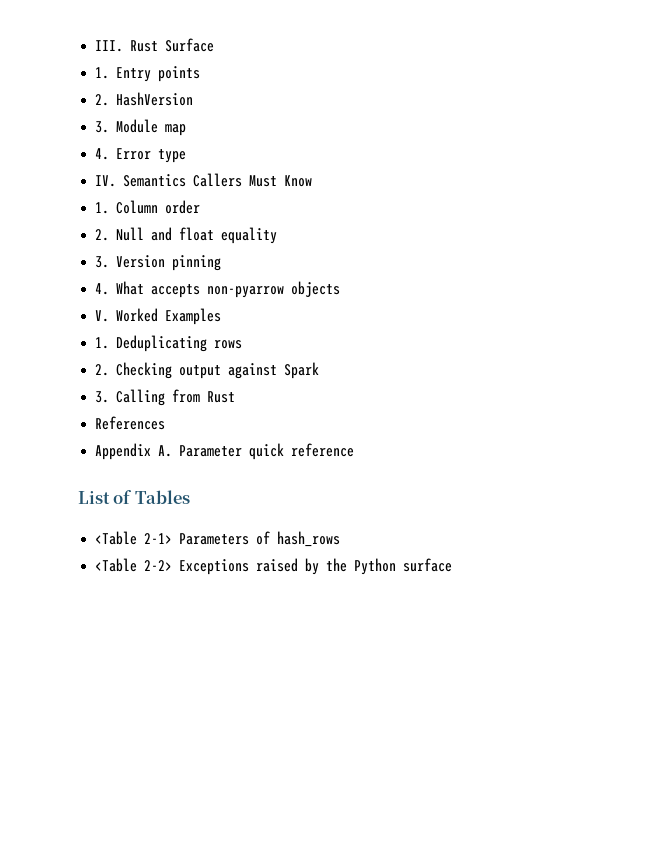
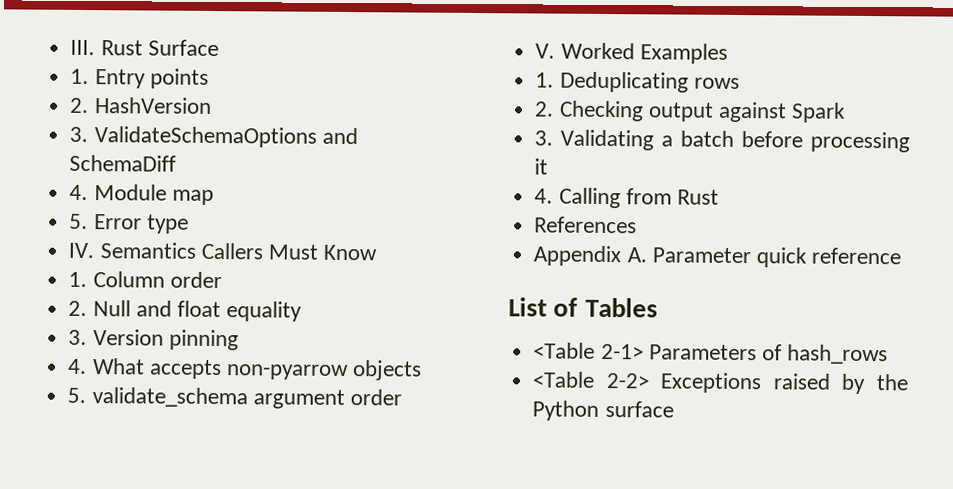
- 3. Module map
+ 3. ValidateSchemaOptions and SchemaDiff
+ 4. Module map
- 4. Error type
+ 5. Error type
+ 5. validate_schema argument order
- 3. Calling from Rust
+ 3. Validating a batch before processing it
+ 4. Calling from Rust

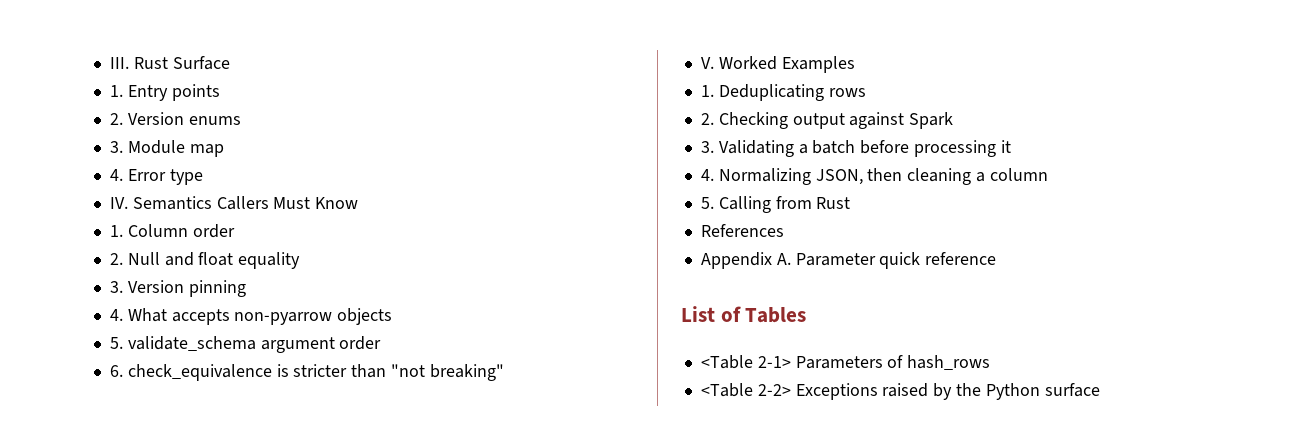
- 2. HashVersion
- 3. ValidateSchemaOptions and SchemaDiff
- 4. Module map
+ 2. Version enums
+ 3. Module map
- 5. Error type
+ 4. Error type
+ 6. check_equivalence is stricter than "not breaking"
- 4. Calling from Rust
+ 4. Normalizing JSON, then cleaning a column
+ 5. Calling from Rust

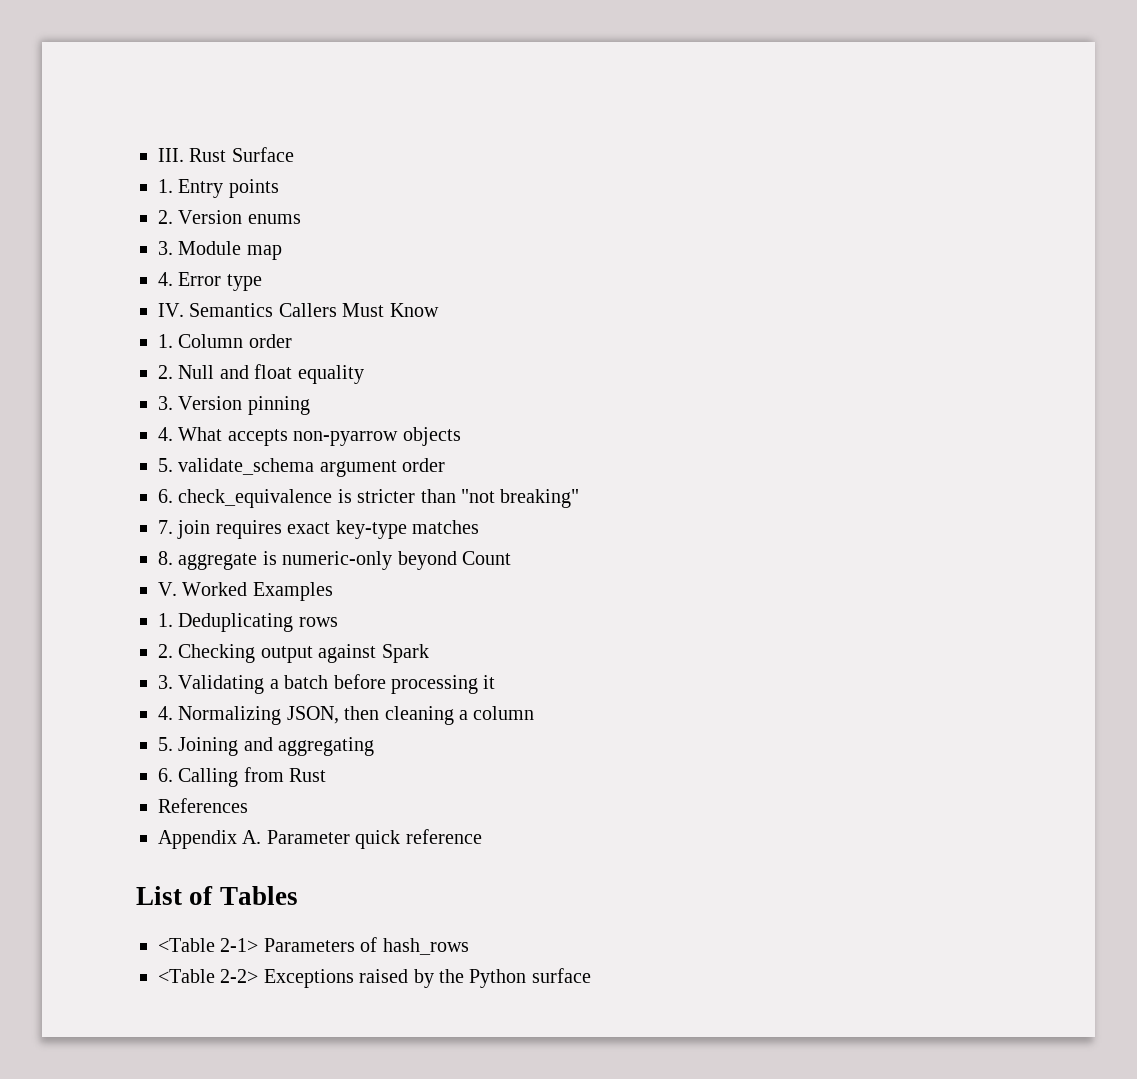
+ 7. join requires exact key-type matches
+ 8. aggregate is numeric-only beyond Count
- 5. Calling from Rust
+ 5. Joining and aggregating
+ 6. Calling from Rust

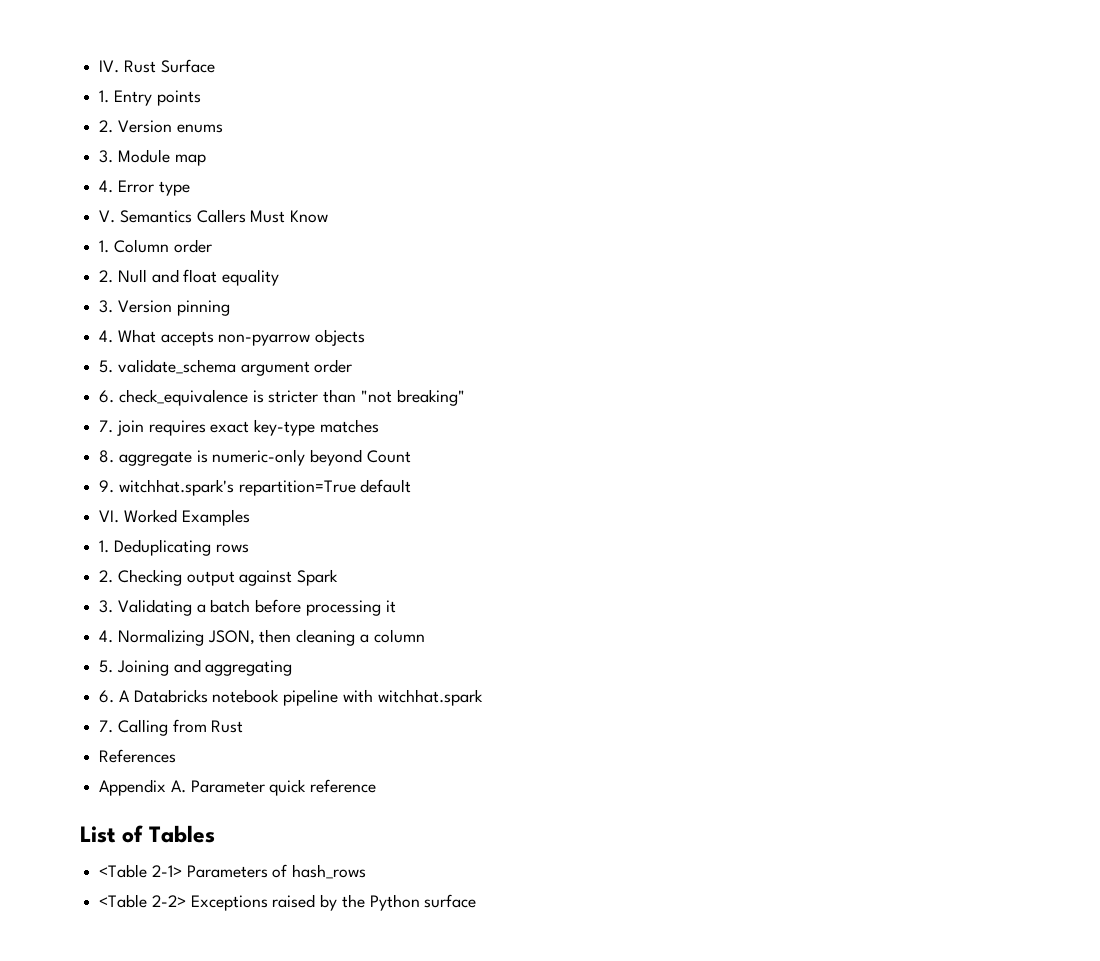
- III. Rust Surface
+ IV. Rust Surface
- IV. Semantics Callers Must Know
+ V. Semantics Callers Must Know
- V. Worked Examples
+ 9. witchhat.spark's repartition=True default
+ VI. Worked Examples
- 6. Calling from Rust
+ 6. A Databricks notebook pipeline with witchhat.spark
+ 7. Calling from Rust

